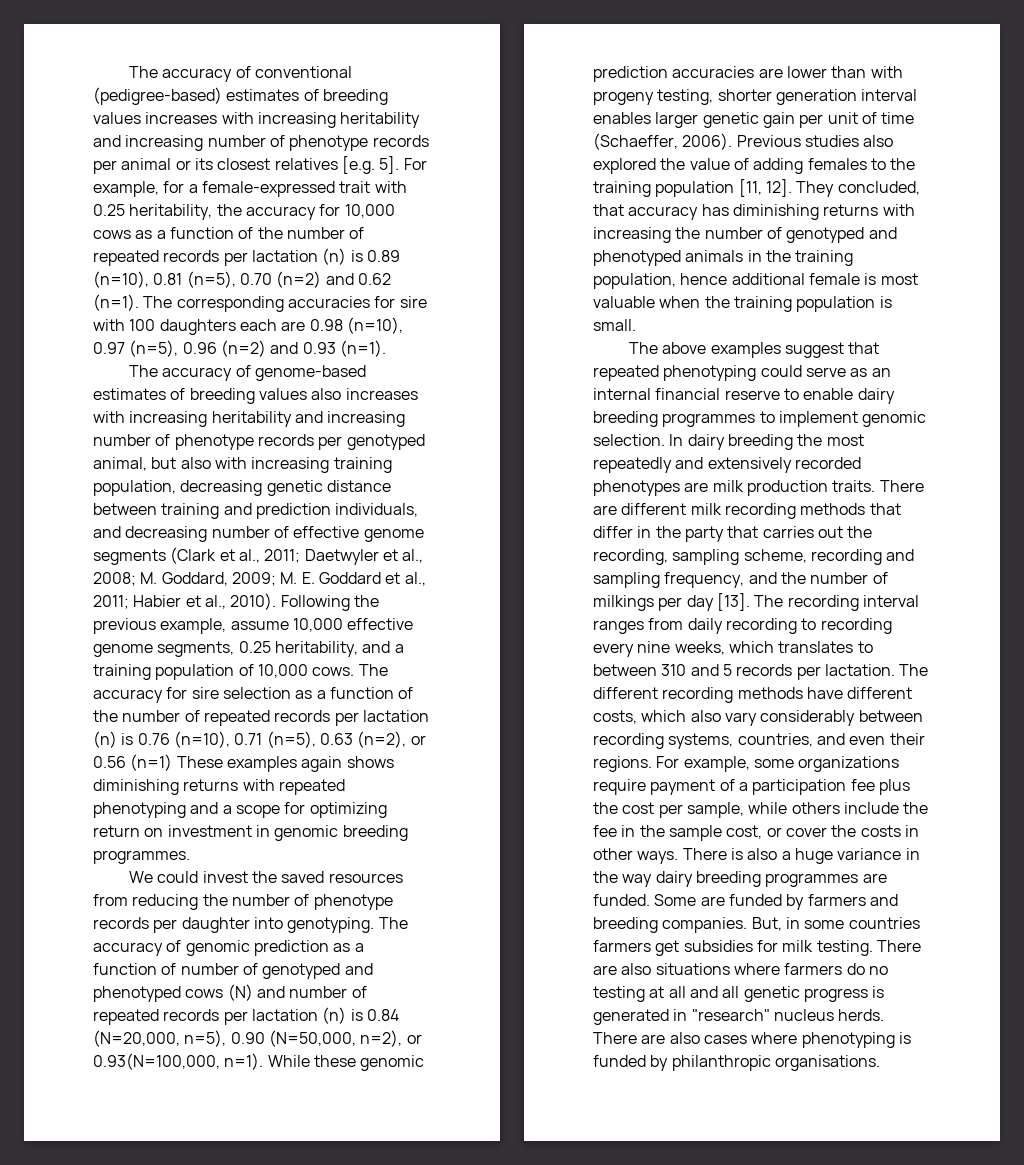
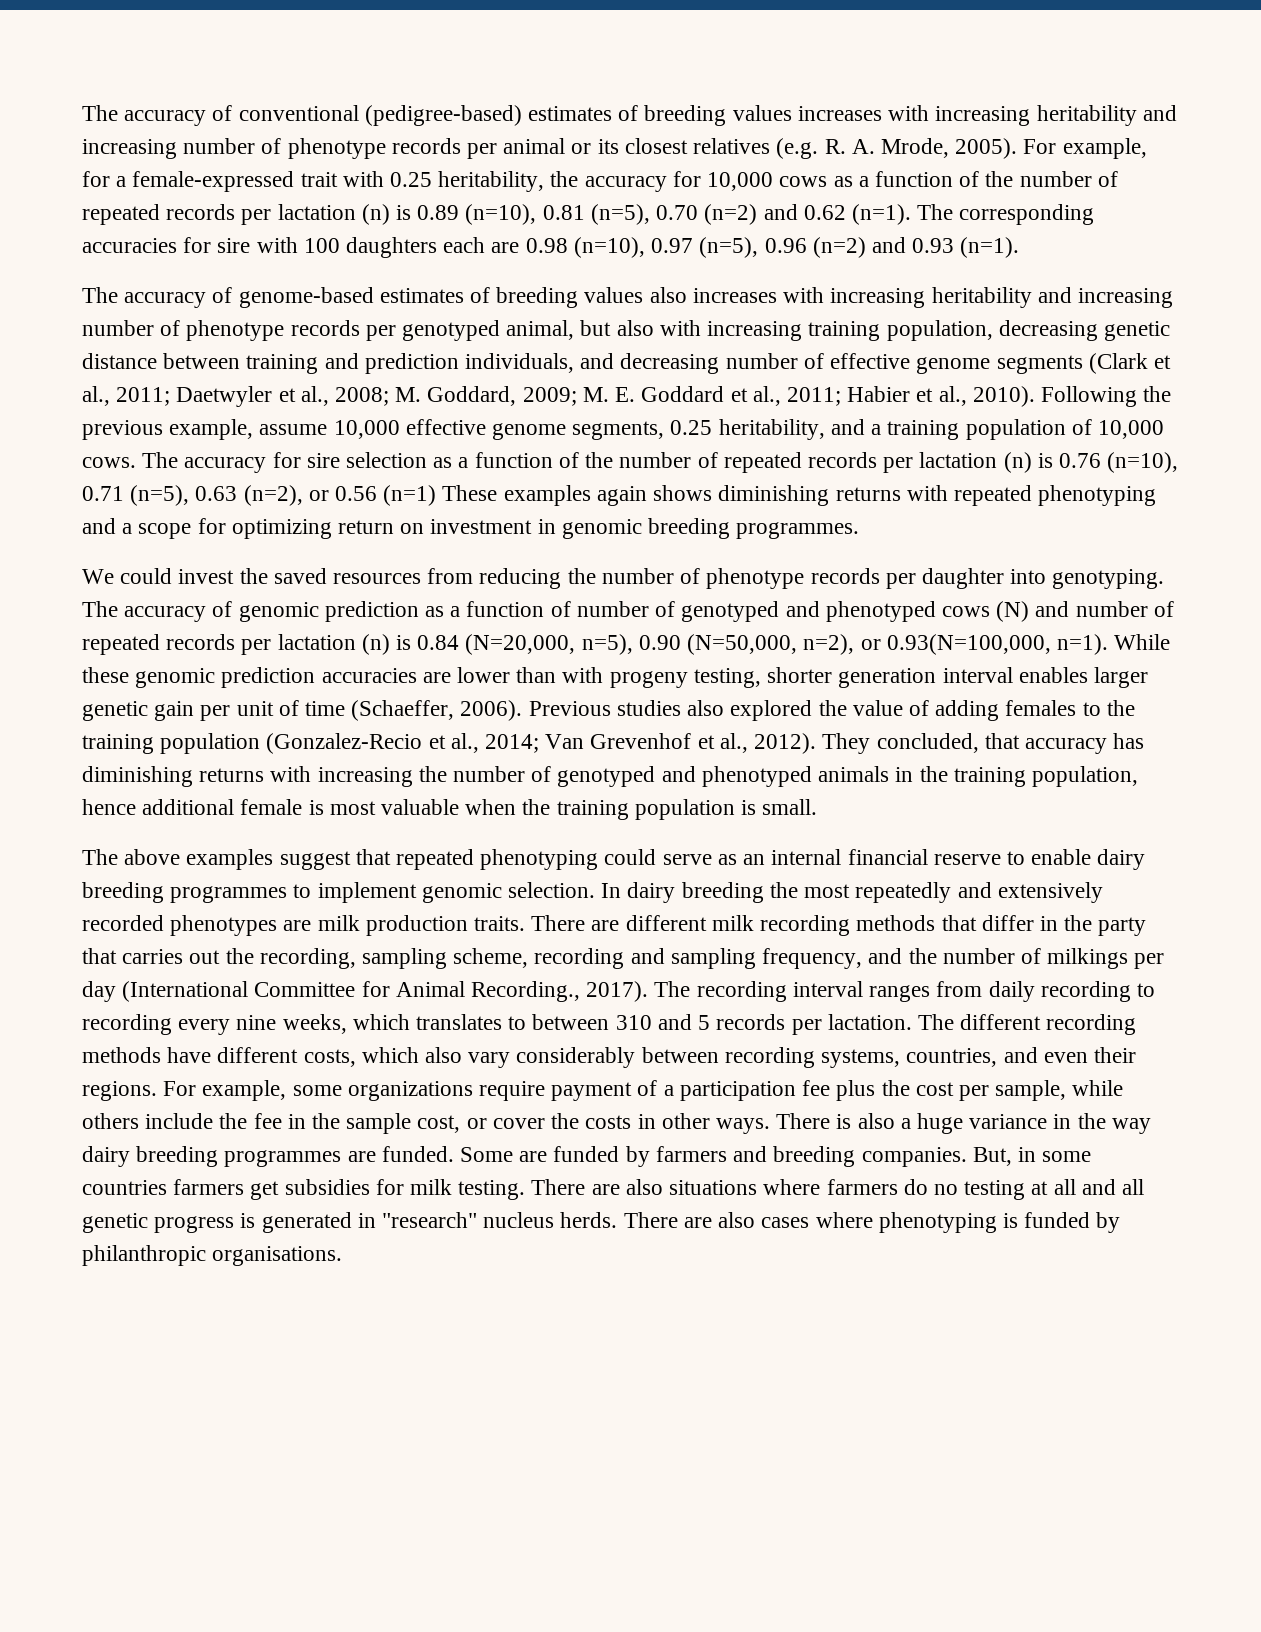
- The accuracy of conventional (pedigree-based) estimates of breeding values increases with increasing heritability and increasing number of phenotype records per animal or its closest relatives [e.g. 5].
+ The accuracy of conventional (pedigree-based) estimates of breeding values increases with increasing heritability and increasing number of phenotype records per animal or its closest relatives (e.g. R. A. Mrode, 2005).
- Previous studies also explored the value of adding females to the training population [11, 12].
+ Previous studies also explored the value of adding females to the training population (Gonzalez-Recio et al., 2014; Van Grevenhof et al., 2012).
- There are different milk recording methods that differ in the party that carries out the recording, sampling scheme, recording and sampling frequency, and the number of milkings per day [13].
+ There are different milk recording methods that differ in the party that carries out the recording, sampling scheme, recording and sampling frequency, and the number of milkings per day (International Committee for Animal Recording., 2017).

